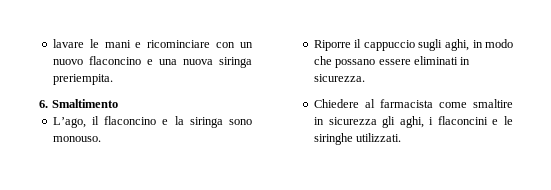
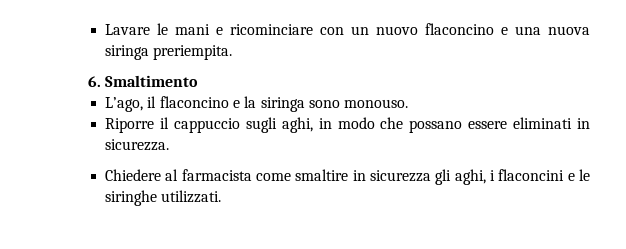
- lavare le mani e ricominciare con un nuovo flaconcino e una nuova siringa preriempita.
+ Lavare le mani e ricominciare con un nuovo flaconcino e una nuova siringa preriempita.

